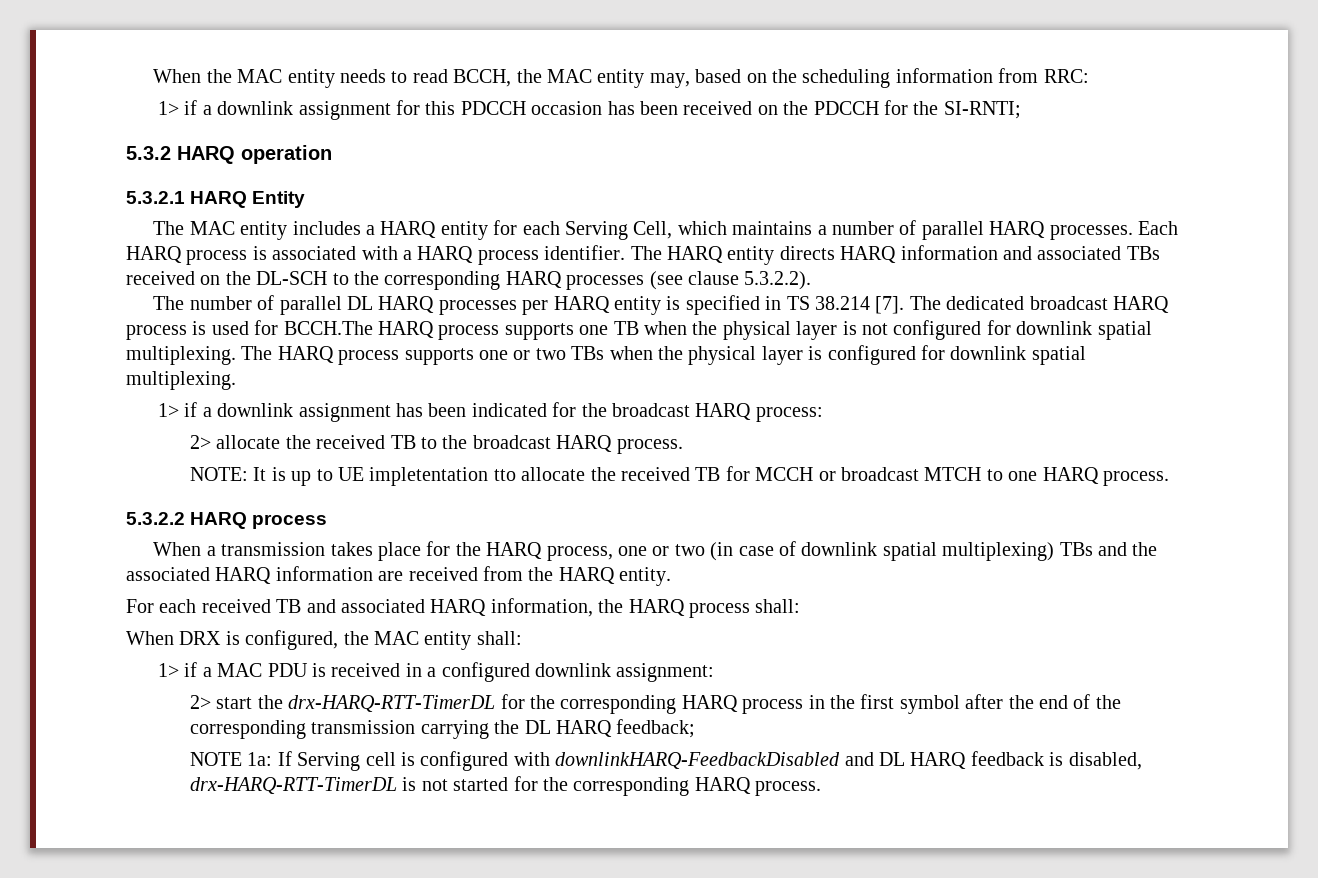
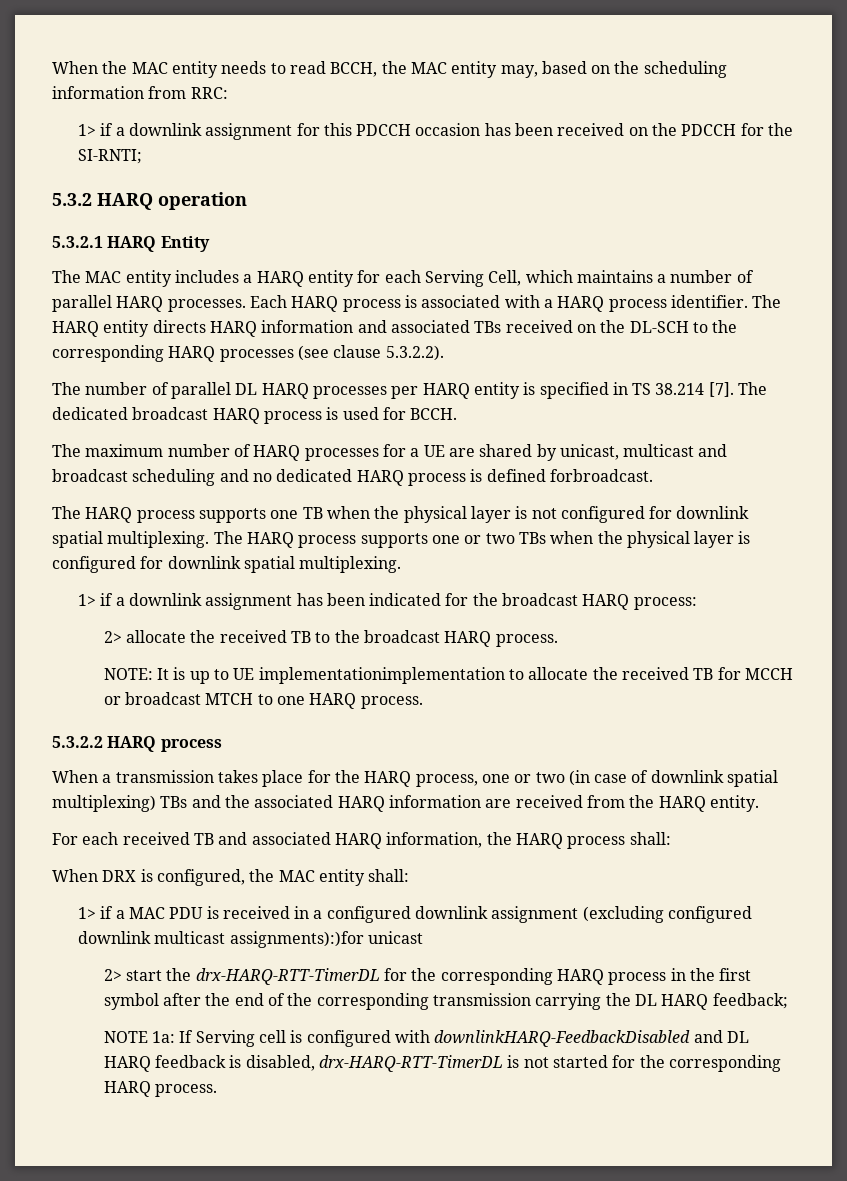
- The dedicated broadcast HARQ process is used for BCCH.The HARQ process supports one TB when the physical layer is not configured for downlink spatial multiplexing.
+ The dedicated broadcast HARQ process is used for BCCH.
+ The maximum number of HARQ processes for a UE are shared by unicast, multicast and broadcast scheduling and no dedicated HARQ process is defined forbroadcast.
+ The HARQ process supports one TB when the physical layer is not configured for downlink spatial multiplexing.
- NOTE: It is up to UE impletentation tto allocate the received TB for MCCH or broadcast MTCH to one HARQ process.
+ NOTE: It is up to UE implementationimplementation to allocate the received TB for MCCH or broadcast MTCH to one HARQ process.
- 1> if a MAC PDU is received in a configured downlink assignment:
+ 1> if a MAC PDU is received in a configured downlink assignment (excluding configured downlink multicast assignments):)for unicast

